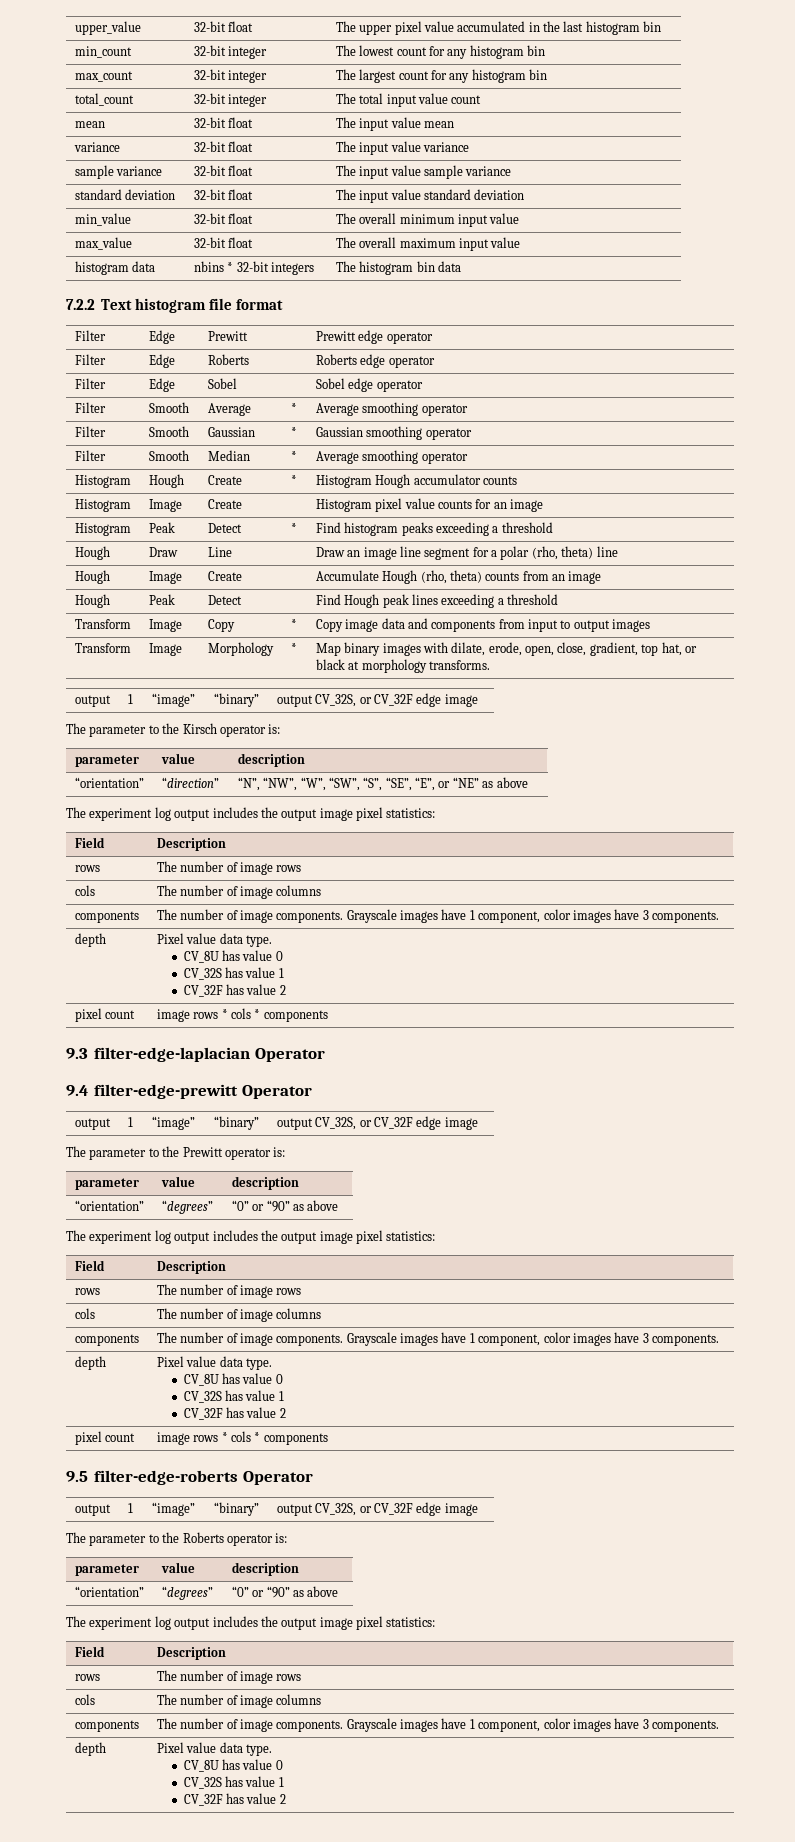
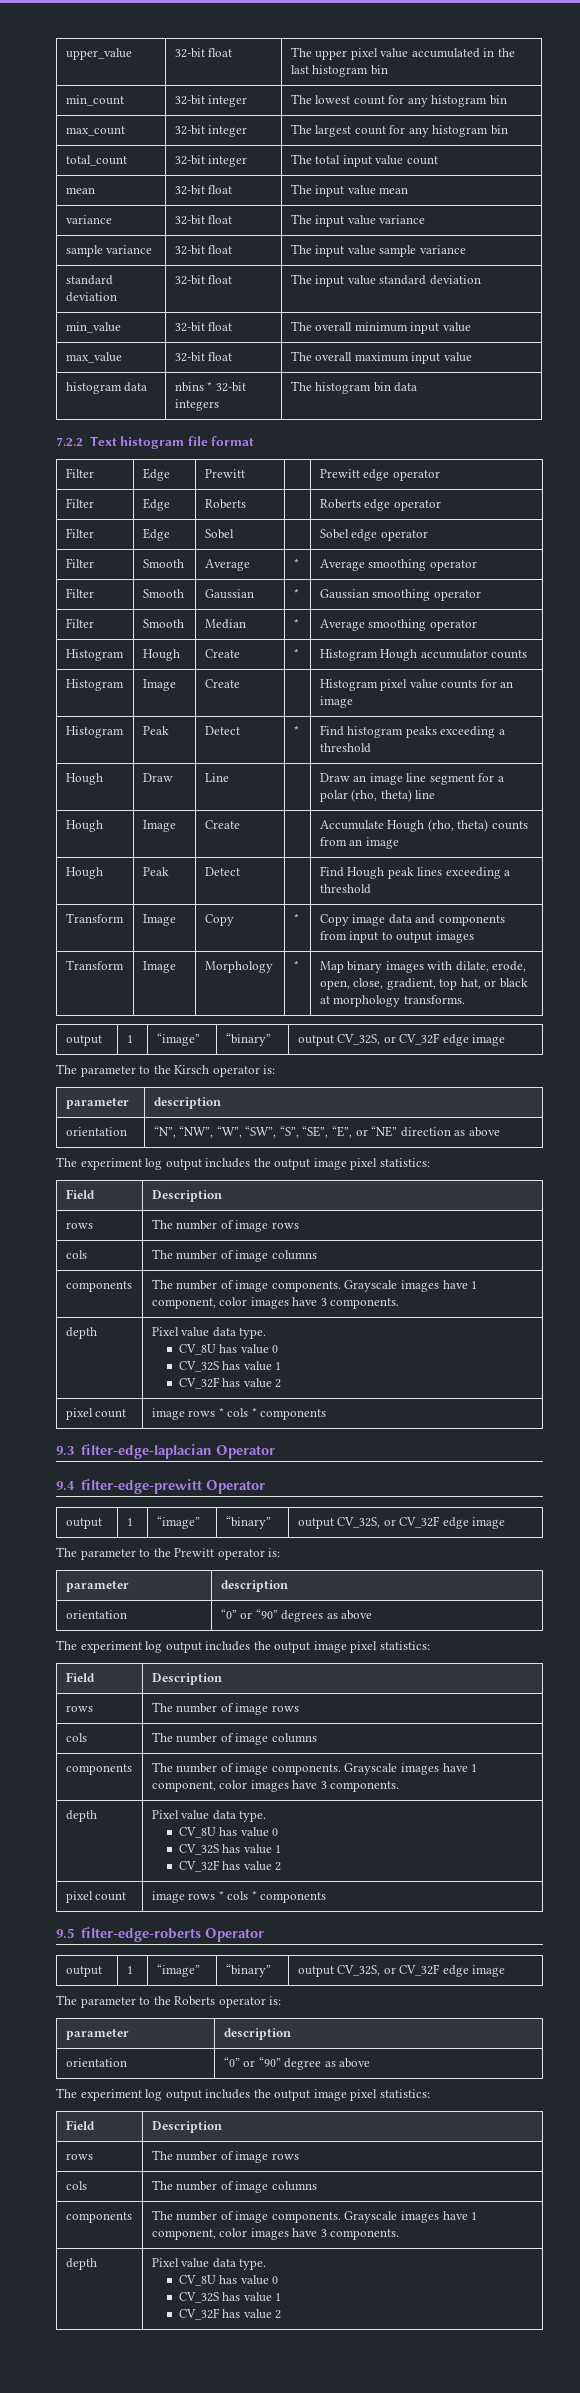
  The parameter to the Kirsch operator is:
- parameter | value | description
- “orientation” | “direction” | “N”, “NW”, “W”, “SW”, “S”, “SE”, “E”, or “NE” as above
+ parameter | description
+ orientation | “N”, “NW”, “W”, “SW”, “S”, “SE”, “E”, or “NE” direction as above
  The parameter to the Prewitt operator is:
- parameter | value | description
- “orientation” | “degrees” | “0” or “90” as above
+ parameter | description
+ orientation | “0” or “90” degrees as above
  The parameter to the Roberts operator is:
- parameter | value | description
- “orientation” | “degrees” | “0” or “90” as above
+ parameter | description
+ orientation | “0” or “90” degree as above

